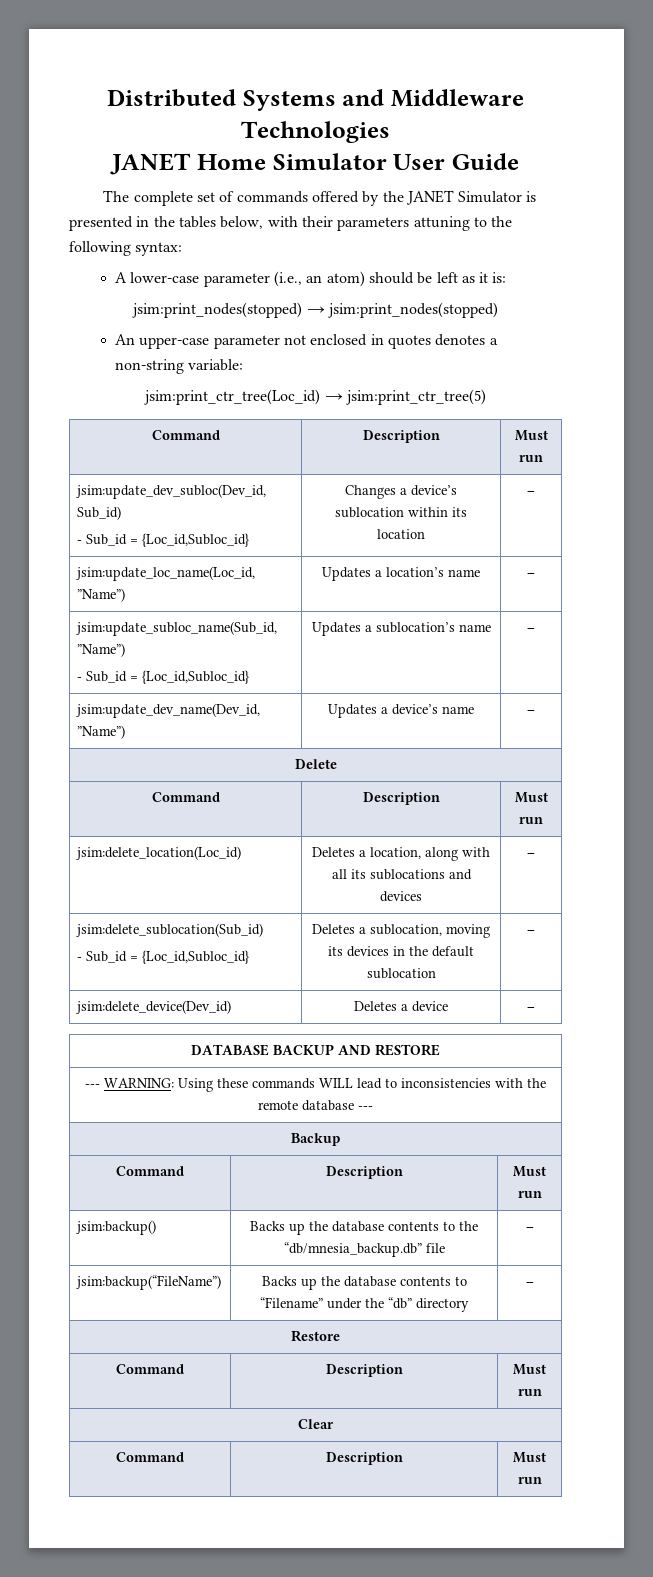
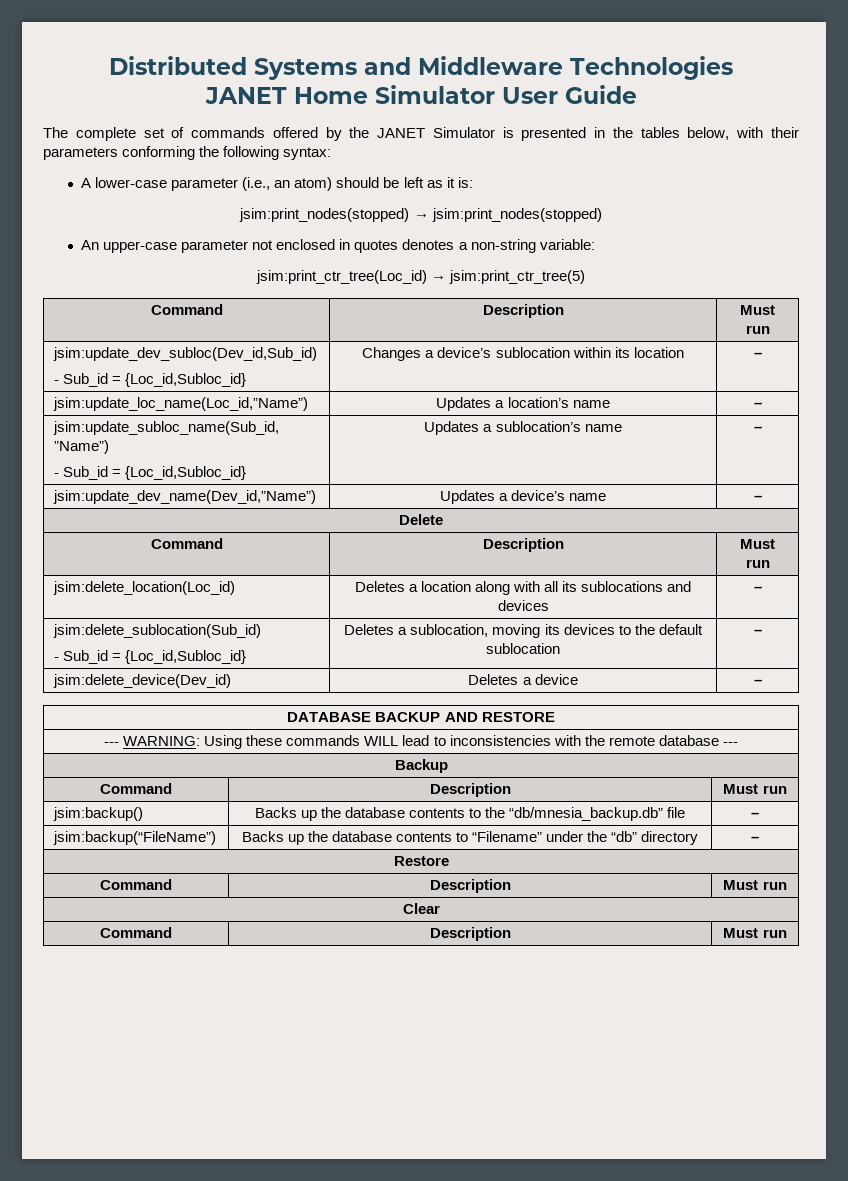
- The complete set of commands offered by the JANET Simulator is presented in the tables below, with their parameters attuning to the following syntax:
+ The complete set of commands offered by the JANET Simulator is presented in the tables below, with their parameters conforming the following syntax:
- jsim:delete_location(Loc_id) | Deletes a location, along with all its sublocations and devices | –
+ jsim:delete_location(Loc_id) | Deletes a location along with all its sublocations and devices | –
  jsim:delete_sublocation(Sub_id)
- - Sub_id = {Loc_id,Subloc_id} | Deletes a sublocation, moving its devices in the default sublocation | –
+ - Sub_id = {Loc_id,Subloc_id} | Deletes a sublocation, moving its devices to the default sublocation | –

